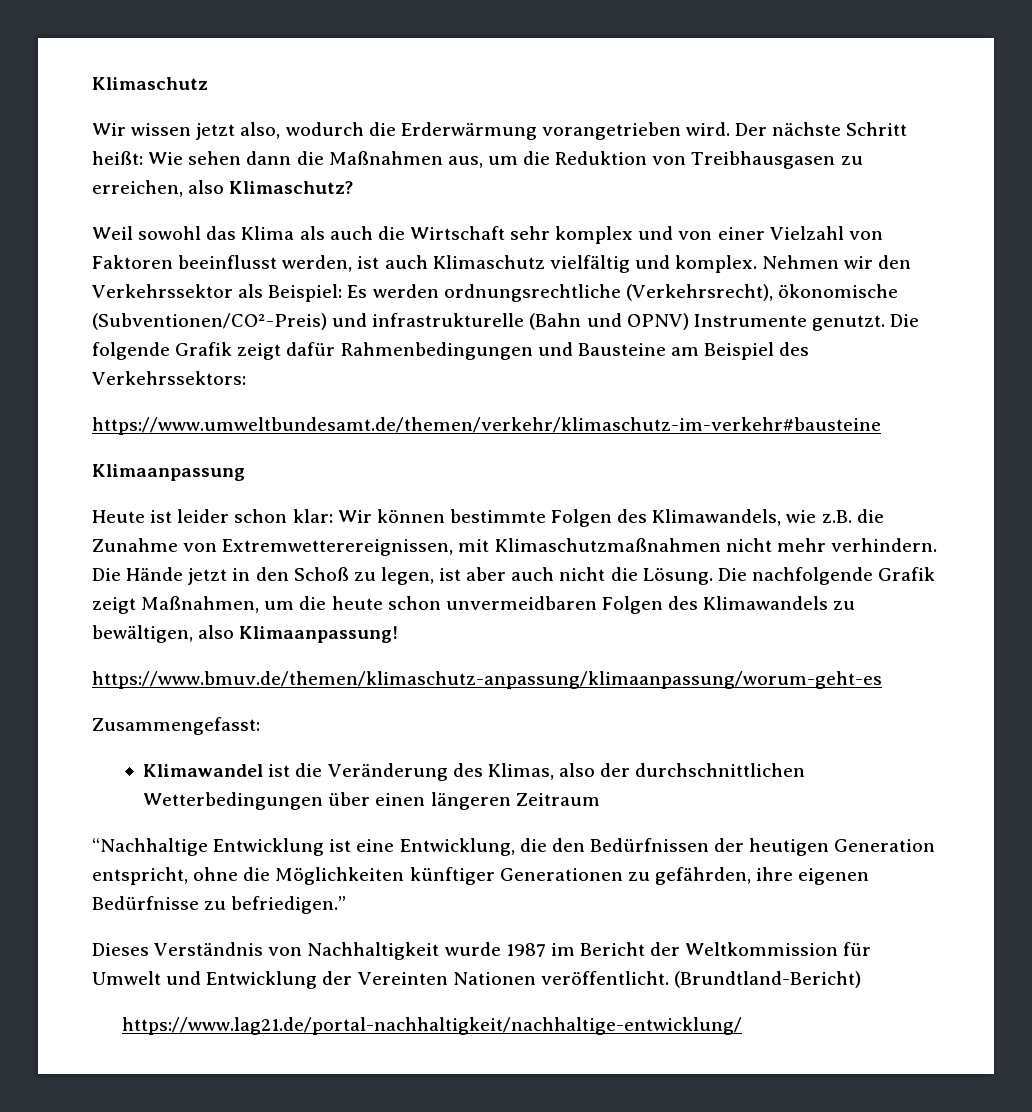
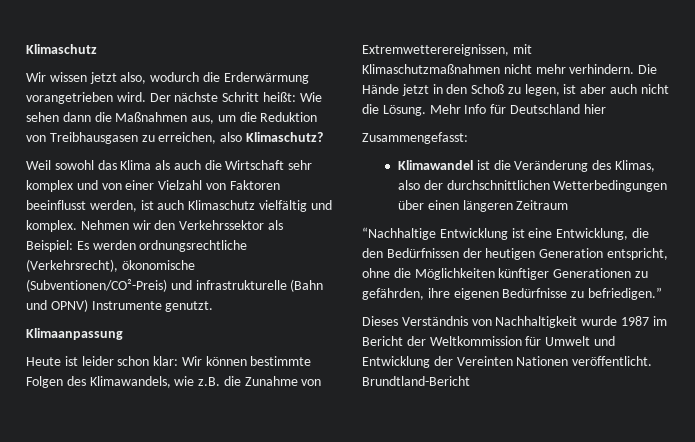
- Die folgende Grafik zeigt dafür Rahmenbedingungen und Bausteine am Beispiel des Verkehrssektors:
- https://www.umweltbundesamt.de/themen/verkehr/klimaschutz-im-verkehr#bausteine
- Die nachfolgende Grafik zeigt Maßnahmen, um die heute schon unvermeidbaren Folgen des Klimawandels zu bewältigen, also Klimaanpassung!
- https://www.bmuv.de/themen/klimaschutz-anpassung/klimaanpassung/worum-geht-es
+ Mehr Info für Deutschland hier
- (Brundtland-Bericht)
- https://www.lag21.de/portal-nachhaltigkeit/nachhaltige-entwicklung/
+ Brundtland-Bericht

